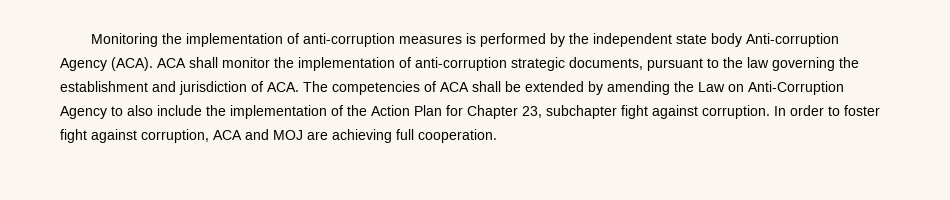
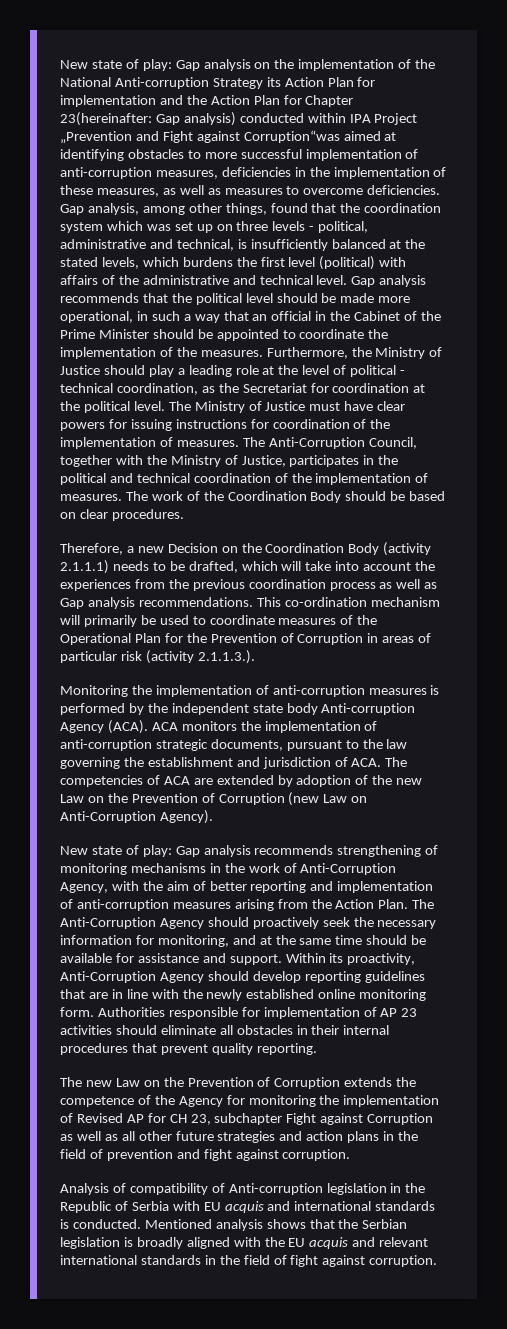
+ New state of play: Gap analysis on the implementation of the National Anti-corruption Strategy its Action Plan for implementation and the Action Plan for Chapter 23(hereinafter: Gap analysis) conducted within IPA Project „Prevention and Fight against Corruption“was aimed at identifying obstacles to more successful implementation of anti-corruption measures, deficiencies in the implementation of these measures, as well as measures to overcome deficiencies. Gap analysis, among other things, found that the coordination system which was set up on three levels - political, administrative and technical, is insufficiently balanced at the stated levels, which burdens the first level (political) with affairs of the administrative and technical level. Gap analysis recommends that the political level should be made more operational, in such a way that an official in the Cabinet of the Prime Minister should be appointed to coordinate the implementation of the measures. Furthermore, the Ministry of Justice should play a leading role at the level of political - technical coordination, as the Secretariat for coordination at the political level. The Ministry of Justice must have clear powers for issuing instructions for coordination of the implementation of measures. The Anti-Corruption Council, together with the Ministry of Justice, participates in the political and technical coordination of the implementation of measures. The work of the Coordination Body should be based on clear procedures.
+ Therefore, a new Decision on the Coordination Body (activity 2.1.1.1) needs to be drafted, which will take into account the experiences from the previous coordination process as well as Gap analysis recommendations. This co-ordination mechanism will primarily be used to coordinate measures of the Operational Plan for the Prevention of Corruption in areas of particular risk (activity 2.1.1.3.).
- ACA shall monitor the implementation of anti-corruption strategic documents, pursuant to the law governing the establishment and jurisdiction of ACA. The competencies of ACA shall be extended by amending the Law on Anti-Corruption Agency to also include the implementation of the Action Plan for Chapter 23, subchapter fight against corruption. In order to foster fight against corruption, ACA and MOJ are achieving full cooperation.
+ ACA monitors the implementation of anti-corruption strategic documents, pursuant to the law governing the establishment and jurisdiction of ACA. The competencies of ACA are extended by adoption of the new Law on the Prevention of Corruption (new Law on Anti-Corruption Agency).
+ New state of play: Gap analysis recommends strengthening of monitoring mechanisms in the work of Anti-Corruption Agency, with the aim of better reporting and implementation of anti-corruption measures arising from the Action Plan. The Anti-Corruption Agency should proactively seek the necessary information for monitoring, and at the same time should be available for assistance and support. Within its proactivity, Anti-Corruption Agency should develop reporting guidelines that are in line with the newly established online monitoring form. Authorities responsible for implementation of AP 23 activities should eliminate all obstacles in their internal procedures that prevent quality reporting.
+ The new Law on the Prevention of Corruption extends the competence of the Agency for monitoring the implementation of Revised AP for CH 23, subchapter Fight against Corruption as well as all other future strategies and action plans in the field of prevention and fight against corruption.
+ Analysis of compatibility of Anti-corruption legislation in the Republic of Serbia with EU acquis and international standards is conducted. Mentioned analysis shows that the Serbian legislation is broadly aligned with the EU acquis and relevant international standards in the field of fight against corruption.

